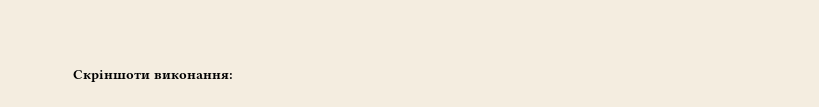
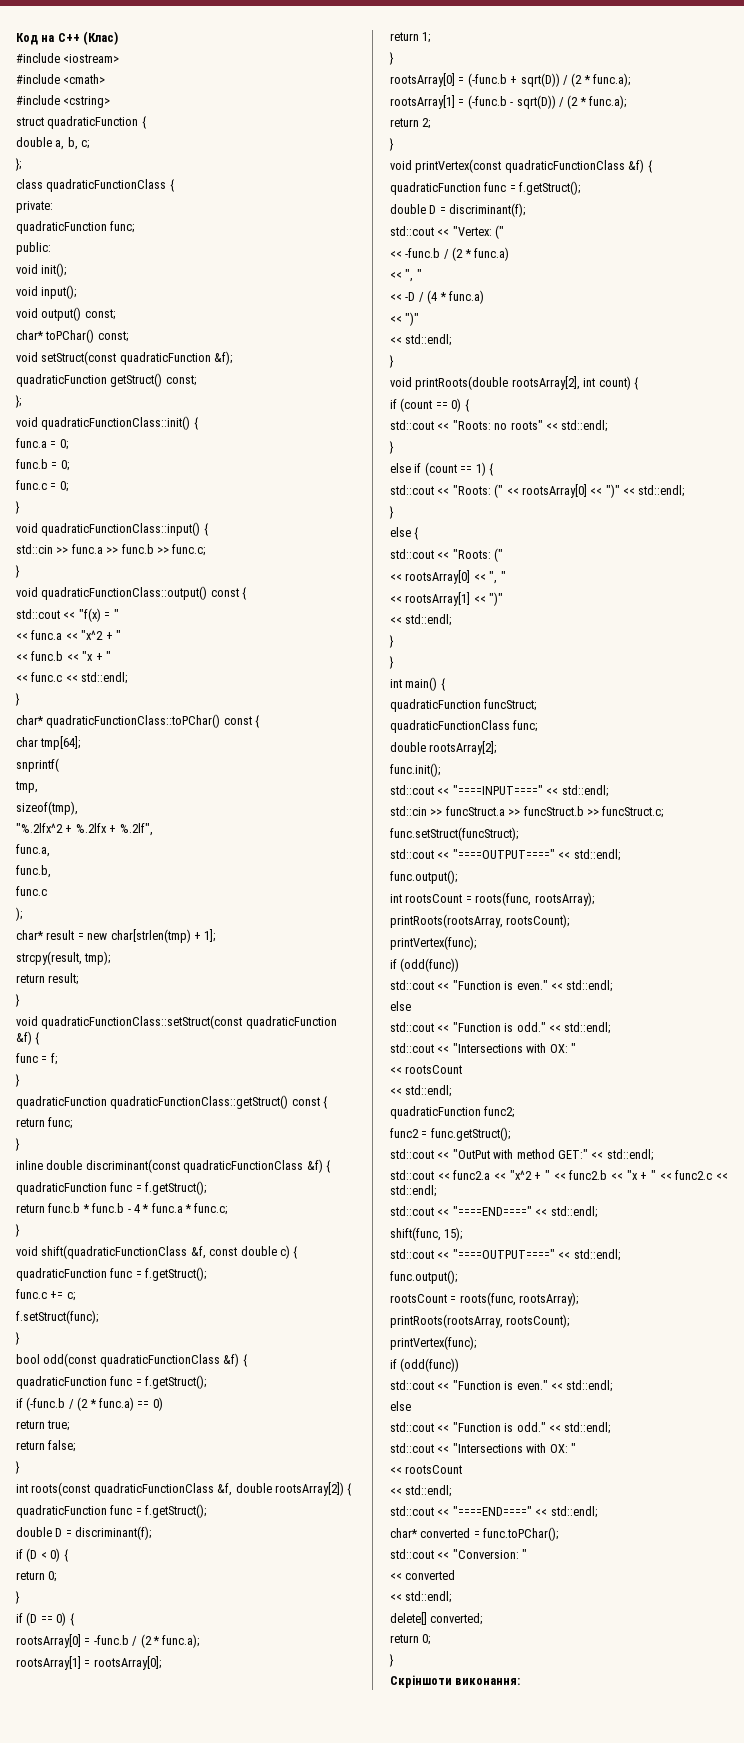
+ Код на С++ (Клас)
+ #include <iostream>
+ #include <cmath>
+ #include <cstring>
+ struct quadraticFunction {
+ double a, b, c;
+ };
+ class quadraticFunctionClass {
+ private:
+ quadraticFunction func;
+ public:
+ void init();
+ void input();
+ void output() const;
+ char* toPChar() const;
+ void setStruct(const quadraticFunction &f);
+ quadraticFunction getStruct() const;
+ };
+ void quadraticFunctionClass::init() {
+ func.a = 0;
+ func.b = 0;
+ func.c = 0;
+ }
+ void quadraticFunctionClass::input() {
+ std::cin >> func.a >> func.b >> func.c;
+ }
+ void quadraticFunctionClass::output() const {
+ std::cout << "f(x) = "
+ << func.a << "x^2 + "
+ << func.b << "x + "
+ << func.c << std::endl;
+ }
+ char* quadraticFunctionClass::toPChar() const {
+ char tmp[64];
+ snprintf(
+ tmp,
+ sizeof(tmp),
+ "%.2lfx^2 + %.2lfx + %.2lf",
+ func.a,
+ func.b,
+ func.c
+ );
+ char* result = new char[strlen(tmp) + 1];
+ strcpy(result, tmp);
+ return result;
+ }
+ void quadraticFunctionClass::setStruct(const quadraticFunction &f) {
+ func = f;
+ }
+ quadraticFunction quadraticFunctionClass::getStruct() const {
+ return func;
+ }
+ inline double discriminant(const quadraticFunctionClass &f) {
+ quadraticFunction func = f.getStruct();
+ return func.b * func.b - 4 * func.a * func.c;
+ }
+ void shift(quadraticFunctionClass &f, const double c) {
+ quadraticFunction func = f.getStruct();
+ func.c += c;
+ f.setStruct(func);
+ }
+ bool odd(const quadraticFunctionClass &f) {
+ quadraticFunction func = f.getStruct();
+ if (-func.b / (2 * func.a) == 0)
+ return true;
+ return false;
+ }
+ int roots(const quadraticFunctionClass &f, double rootsArray[2]) {
+ quadraticFunction func = f.getStruct();
+ double D = discriminant(f);
+ if (D < 0) {
+ return 0;
+ }
+ if (D == 0) {
+ rootsArray[0] = -func.b / (2 * func.a);
+ rootsArray[1] = rootsArray[0];
+ return 1;
+ }
+ rootsArray[0] = (-func.b + sqrt(D)) / (2 * func.a);
+ rootsArray[1] = (-func.b - sqrt(D)) / (2 * func.a);
+ return 2;
+ }
+ void printVertex(const quadraticFunctionClass &f) {
+ quadraticFunction func = f.getStruct();
+ double D = discriminant(f);
+ std::cout << "Vertex: ("
+ << -func.b / (2 * func.a)
+ << ", "
+ << -D / (4 * func.a)
+ << ")"
+ << std::endl;
+ }
+ void printRoots(double rootsArray[2], int count) {
+ if (count == 0) {
+ std::cout << "Roots: no roots" << std::endl;
+ }
+ else if (count == 1) {
+ std::cout << "Roots: (" << rootsArray[0] << ")" << std::endl;
+ }
+ else {
+ std::cout << "Roots: ("
+ << rootsArray[0] << ", "
+ << rootsArray[1] << ")"
+ << std::endl;
+ }
+ }
+ int main() {
+ quadraticFunction funcStruct;
+ quadraticFunctionClass func;
+ double rootsArray[2];
+ func.init();
+ std::cout << "====INPUT====" << std::endl;
+ std::cin >> funcStruct.a >> funcStruct.b >> funcStruct.c;
+ func.setStruct(funcStruct);
+ std::cout << "====OUTPUT====" << std::endl;
+ func.output();
+ int rootsCount = roots(func, rootsArray);
+ printRoots(rootsArray, rootsCount);
+ printVertex(func);
+ if (odd(func))
+ std::cout << "Function is even." << std::endl;
+ else
+ std::cout << "Function is odd." << std::endl;
+ std::cout << "Intersections with OX: "
+ << rootsCount
+ << std::endl;
+ quadraticFunction func2;
+ func2 = func.getStruct();
+ std::cout << "OutPut with method GET:" << std::endl;
+ std::cout << func2.a << "x^2 + " << func2.b << "x + " << func2.c << std::endl;
+ std::cout << "====END====" << std::endl;
+ shift(func, 15);
+ std::cout << "====OUTPUT====" << std::endl;
+ func.output();
+ rootsCount = roots(func, rootsArray);
+ printRoots(rootsArray, rootsCount);
+ printVertex(func);
+ if (odd(func))
+ std::cout << "Function is even." << std::endl;
+ else
+ std::cout << "Function is odd." << std::endl;
+ std::cout << "Intersections with OX: "
+ << rootsCount
+ << std::endl;
+ std::cout << "====END====" << std::endl;
+ char* converted = func.toPChar();
+ std::cout << "Conversion: "
+ << converted
+ << std::endl;
+ delete[] converted;
+ return 0;
+ }

